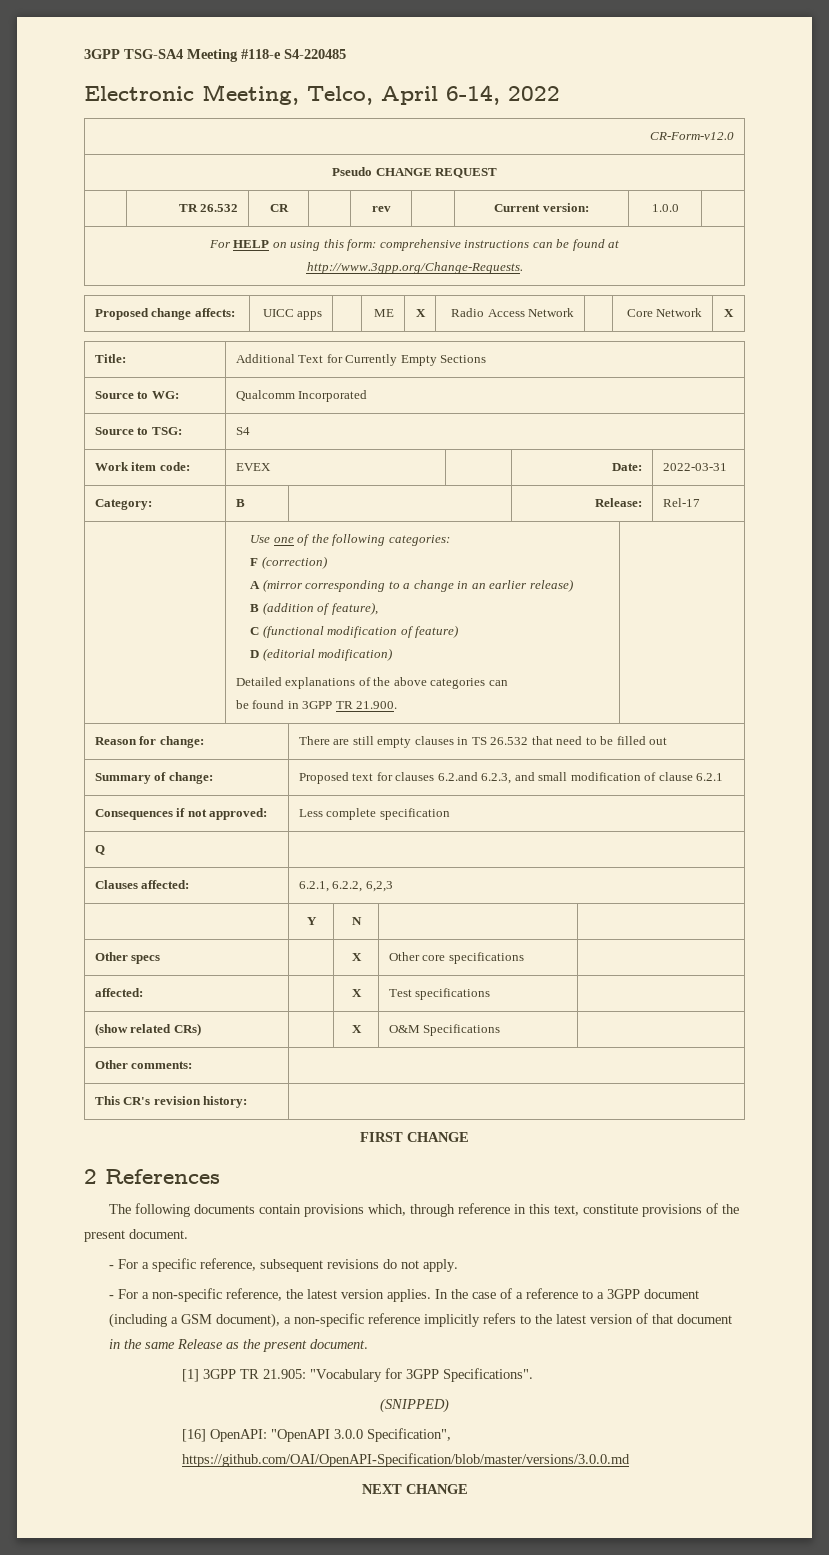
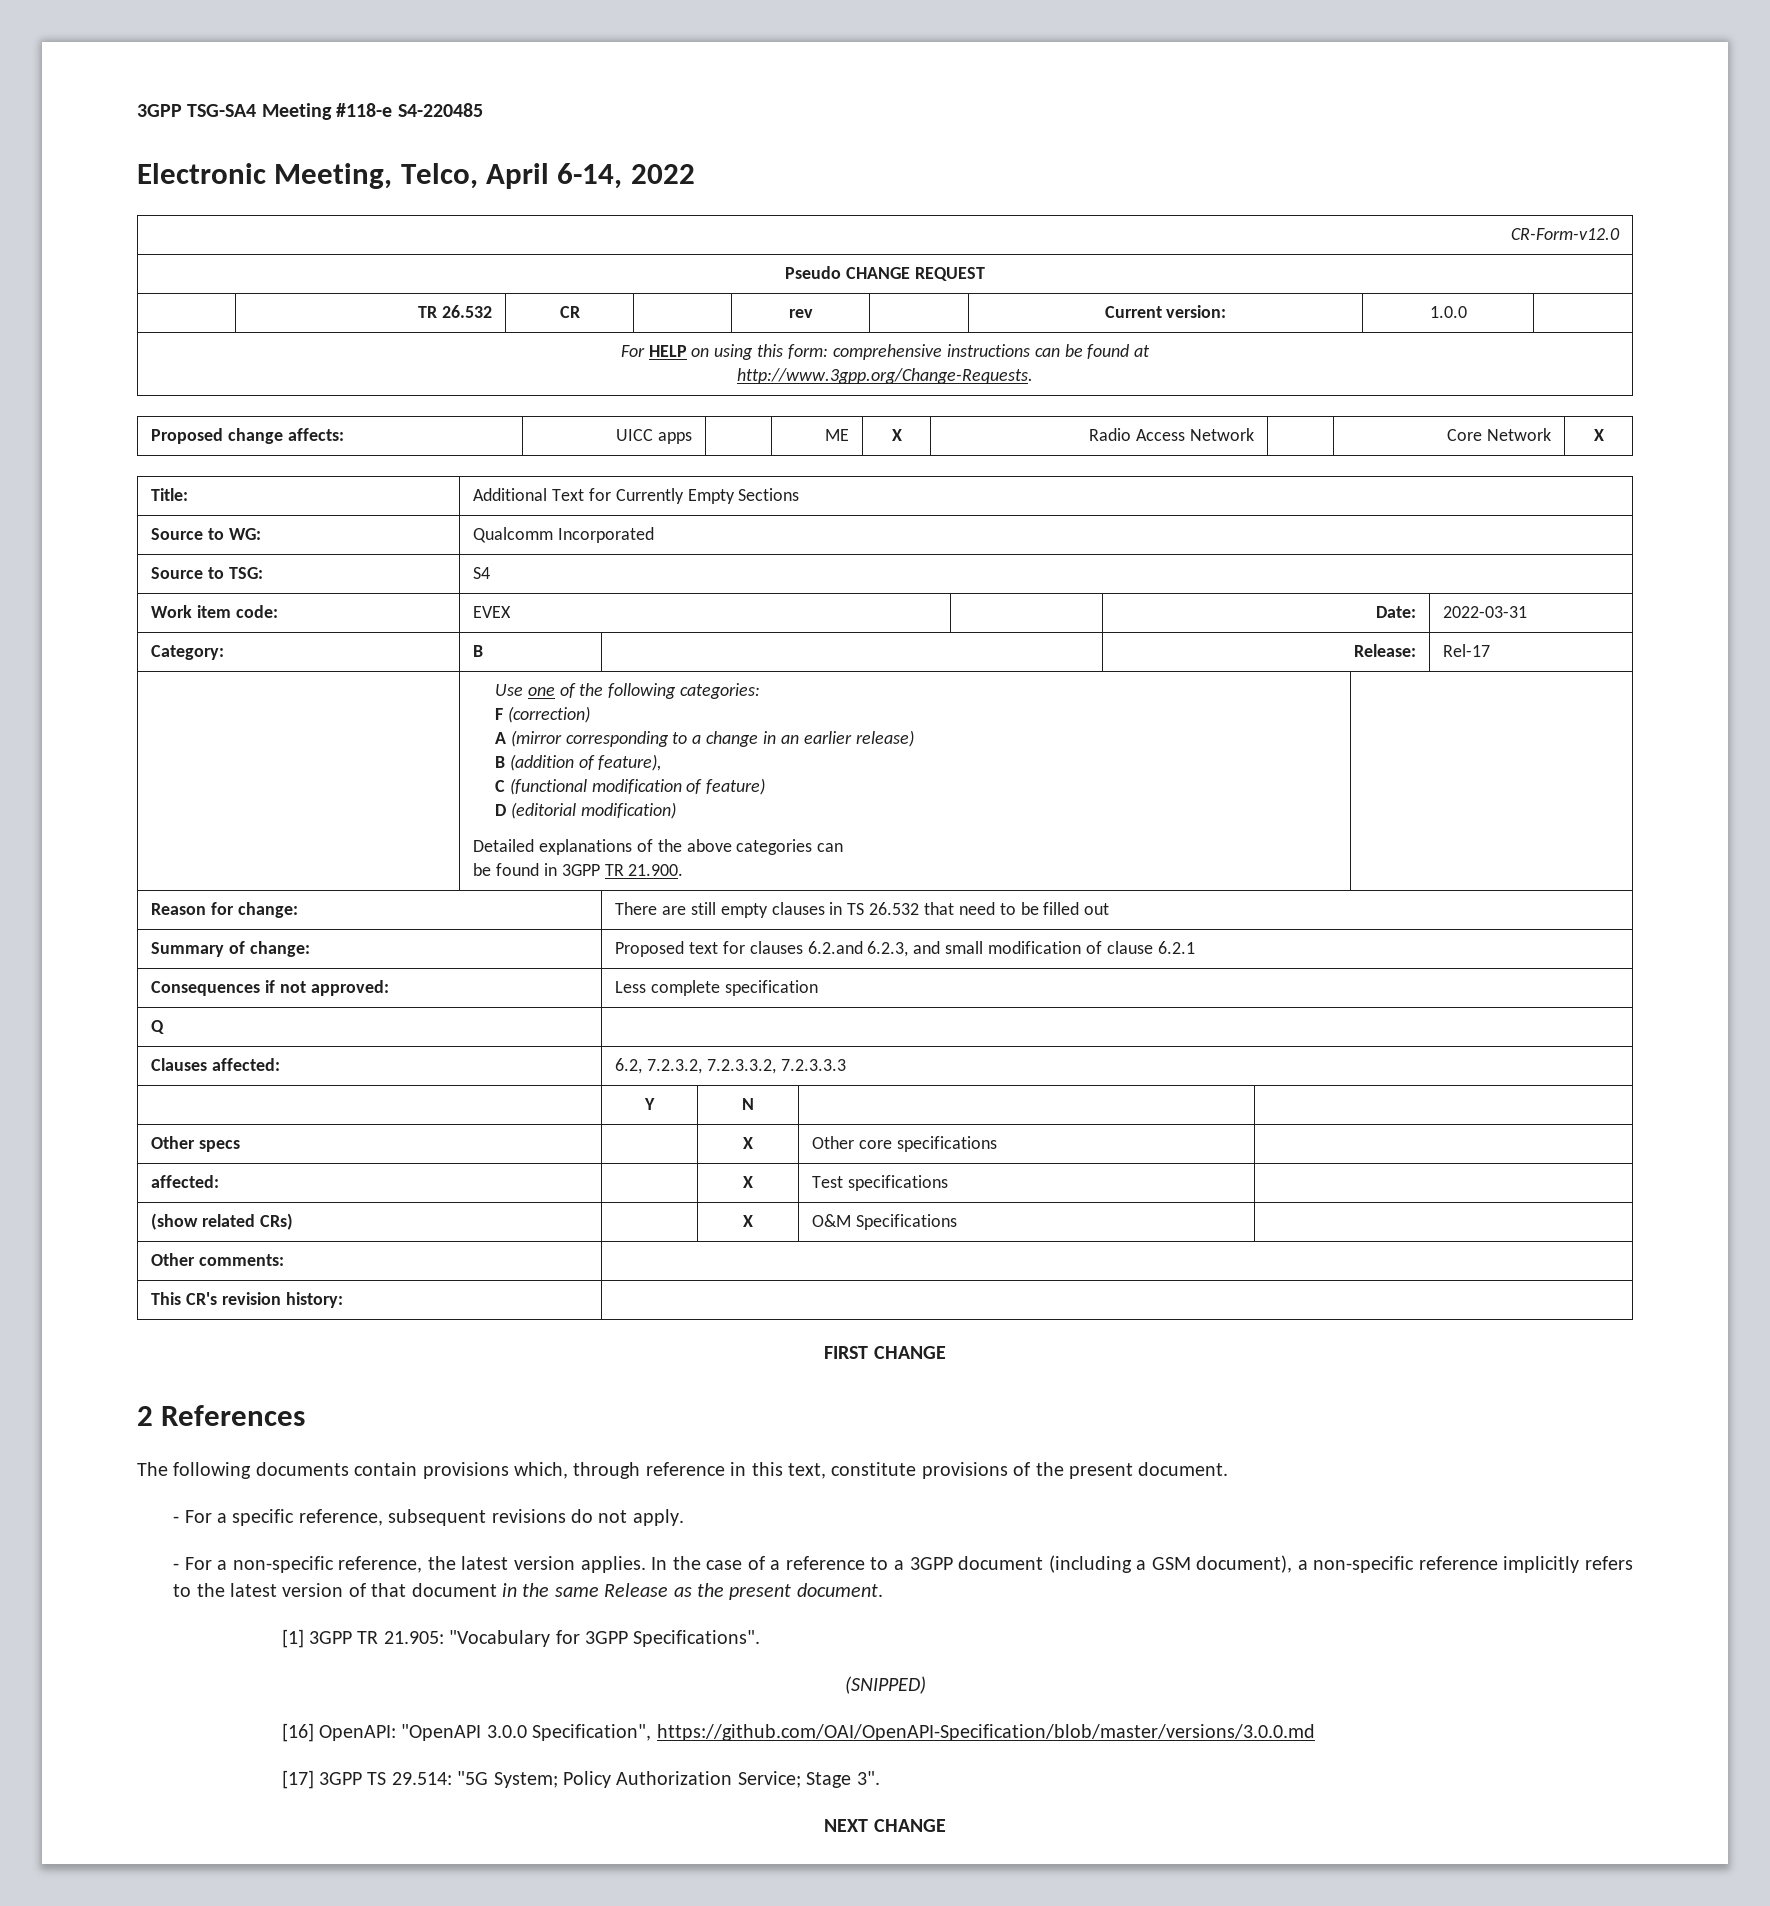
- Clauses affected: | 6.2.1, 6.2.2, 6,2,3
+ Clauses affected: | 6.2, 7.2.3.2, 7.2.3.3.2, 7.2.3.3.3
+ [17] 3GPP TS 29.514: "5G System; Policy Authorization Service; Stage 3".

